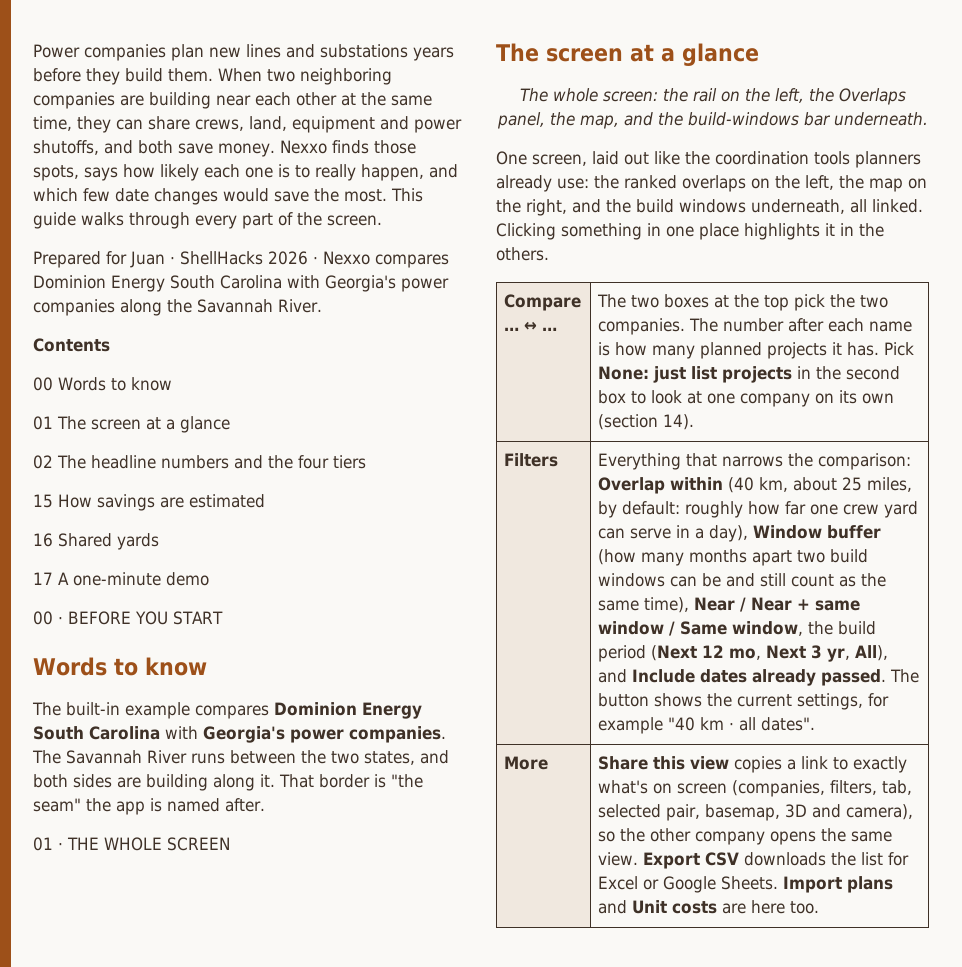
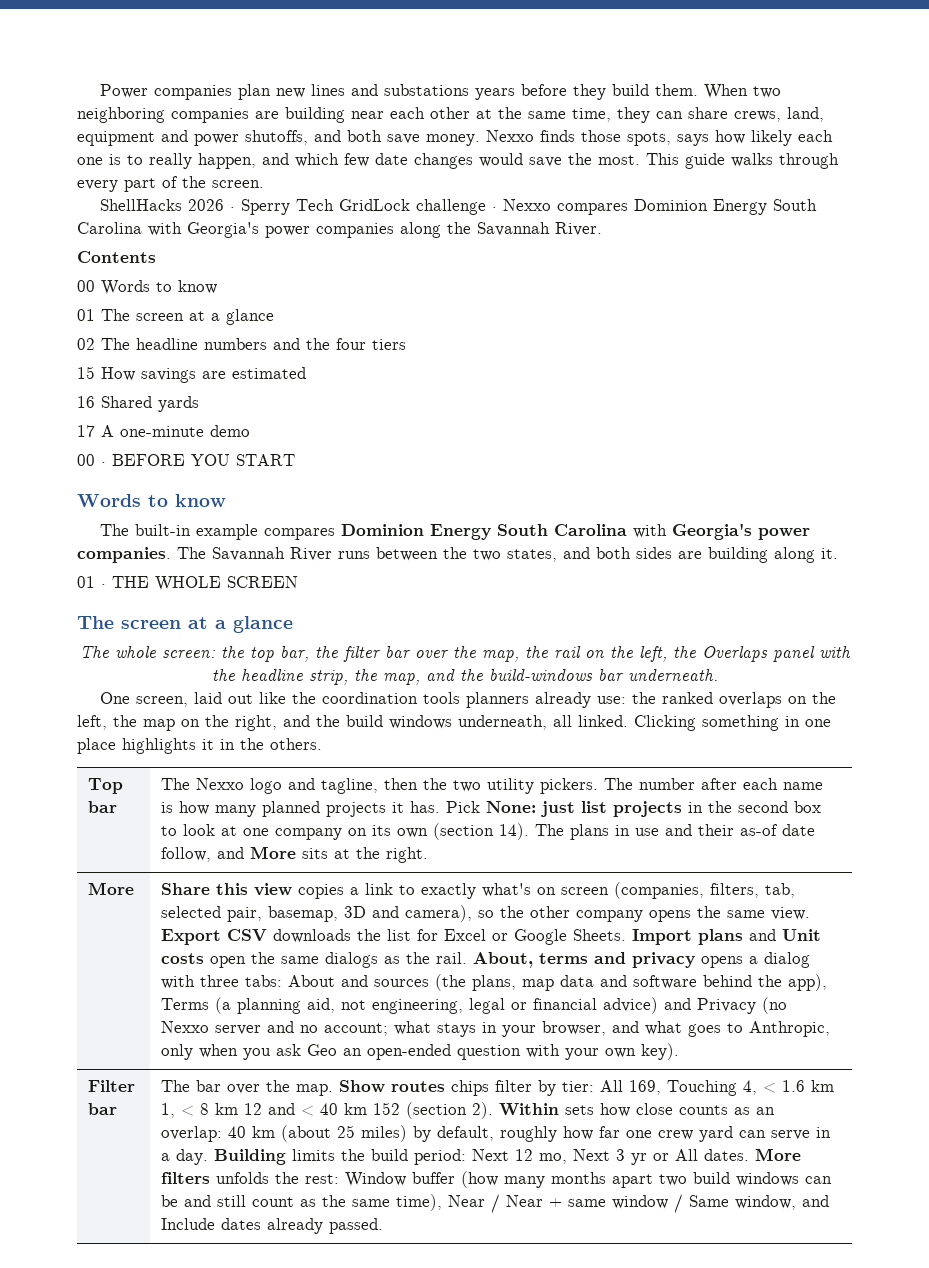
- Prepared for Juan · ShellHacks 2026 · Nexxo compares Dominion Energy South Carolina with Georgia's power companies along the Savannah River.
+ ShellHacks 2026 · Sperry Tech GridLock challenge · Nexxo compares Dominion Energy South Carolina with Georgia's power companies along the Savannah River.
- That border is "the seam" the app is named after.
- The whole screen: the rail on the left, the Overlaps panel, the map, and the build-windows bar underneath.
+ The whole screen: the top bar, the filter bar over the map, the rail on the left, the Overlaps panel with the headline strip, the map, and the build-windows bar underneath.
- Compare … ↔ … | The two boxes at the top pick the two companies.
+ Top bar | The Nexxo logo and tagline, then the two utility pickers.
- Pick None: just list projects in the second box to look at one company on its own (section 14).
- Filters | Everything that narrows the comparison: Overlap within (40 km, about 25 miles, by default: roughly how far one crew yard can serve in a day), Window buffer (how many months apart two build windows can be and still count as the same time), Near / Near + same window / Same window, the build period (Next 12 mo, Next 3 yr, All), and Include dates already passed. The button shows the current settings, for example "40 km · all dates".
+ Pick None: just list projects in the second box to look at one company on its own (section 14). The plans in use and their as-of date follow, and More sits at the right.
- Import plans and Unit costs are here too.
+ Import plans and Unit costs open the same dialogs as the rail. About, terms and privacy opens a dialog with three tabs: About and sources (the plans, map data and software behind the app), Terms (a planning aid, not engineering, legal or financial advice) and Privacy (no Nexxo server and no account; what stays in your browser, and what goes to Anthropic, only when you ask Geo an open-ended question with your own key).
+ Filter bar | The bar over the map. Show routes chips filter by tier: All 169, Touching 4, < 1.6 km 1, < 8 km 12 and < 40 km 152 (section 2). Within sets how close counts as an overlap: 40 km (about 25 miles) by default, roughly how far one crew yard can serve in a day. Building limits the build period: Next 12 mo, Next 3 yr or All dates. More filters unfolds the rest: Window buffer (how many months apart two build windows can be and still count as the same time), Near / Near + same window / Same window, and Include dates already passed.

